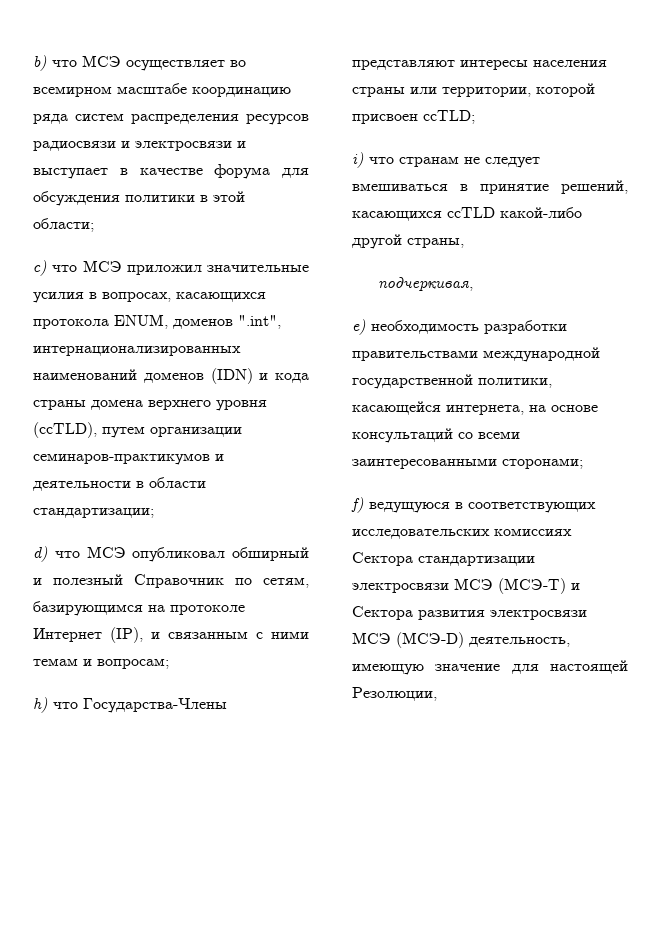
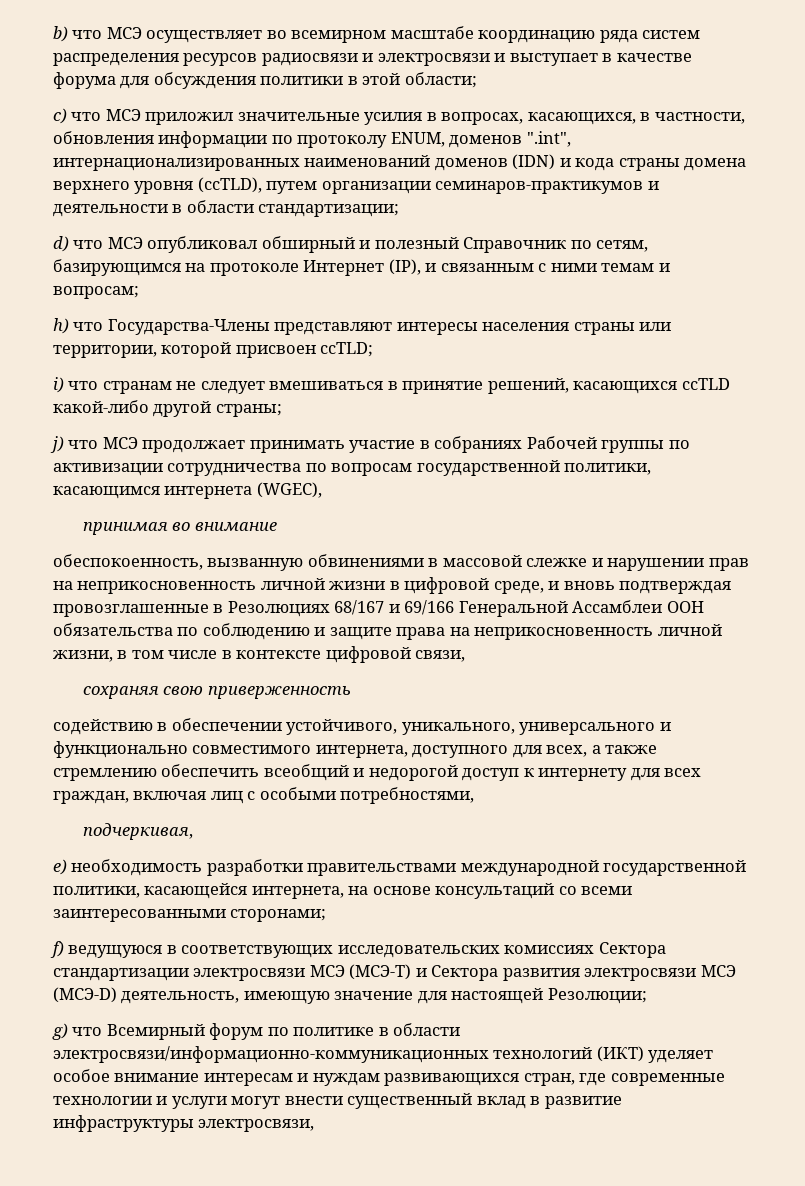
- с) что МСЭ приложил значительные усилия в вопросах, касающихся протокола ENUM, доменов ".int", интернационализированных наименований доменов (IDN) и кода страны домена верхнего уровня (ccTLD), путем организации семинаров-практикумов и деятельности в области стандартизации;
+ с) что МСЭ приложил значительные усилия в вопросах, касающихся, в частности, обновления информации по протоколу ENUM, доменов ".int", интернационализированных наименований доменов (IDN) и кода страны домена верхнего уровня (ccTLD), путем организации семинаров-практикумов и деятельности в области стандартизации;
- i) что странам не следует вмешиваться в принятие решений, касающихся ссTLD какой-либо другой страны,
+ i) что странам не следует вмешиваться в принятие решений, касающихся ссTLD какой-либо другой страны;
+ j) что МСЭ продолжает принимать участие в собраниях Рабочей группы по активизации сотрудничества по вопросам государственной политики, касающимся интернета (WGEC),
+ принимая во внимание
+ обеспокоенность, вызванную обвинениями в массовой слежке и нарушении прав на неприкосновенность личной жизни в цифровой среде, и вновь подтверждая провозглашенные в Резолюциях 68/167 и 69/166 Генеральной Ассамблеи ООН обязательства по соблюдению и защите права на неприкосновенность личной жизни, в том числе в контексте цифровой связи,
+ сохраняя свою приверженность
+ содействию в обеспечении устойчивого, уникального, универсального и функционально совместимого интернета, доступного для всех, а также стремлению обеспечить всеобщий и недорогой доступ к интернету для всех граждан, включая лиц с особыми потребностями,
- f) ведущуюся в соответствующих исследовательских комиссиях Сектора стандартизации электросвязи МСЭ (МСЭ-Т) и Сектора развития электросвязи МСЭ (МСЭ-D) деятельность, имеющую значение для настоящей Резолюции,
+ f) ведущуюся в соответствующих исследовательских комиссиях Сектора стандартизации электросвязи МСЭ (МСЭ-Т) и Сектора развития электросвязи МСЭ (МСЭ-D) деятельность, имеющую значение для настоящей Резолюции;
+ g) что Всемирный форум по политике в области электросвязи/информационно-коммуникационных технологий (ИКТ) уделяет особое внимание интересам и нуждам развивающихся стран, где современные технологии и услуги могут внести существенный вклад в развитие инфраструктуры электросвязи,

